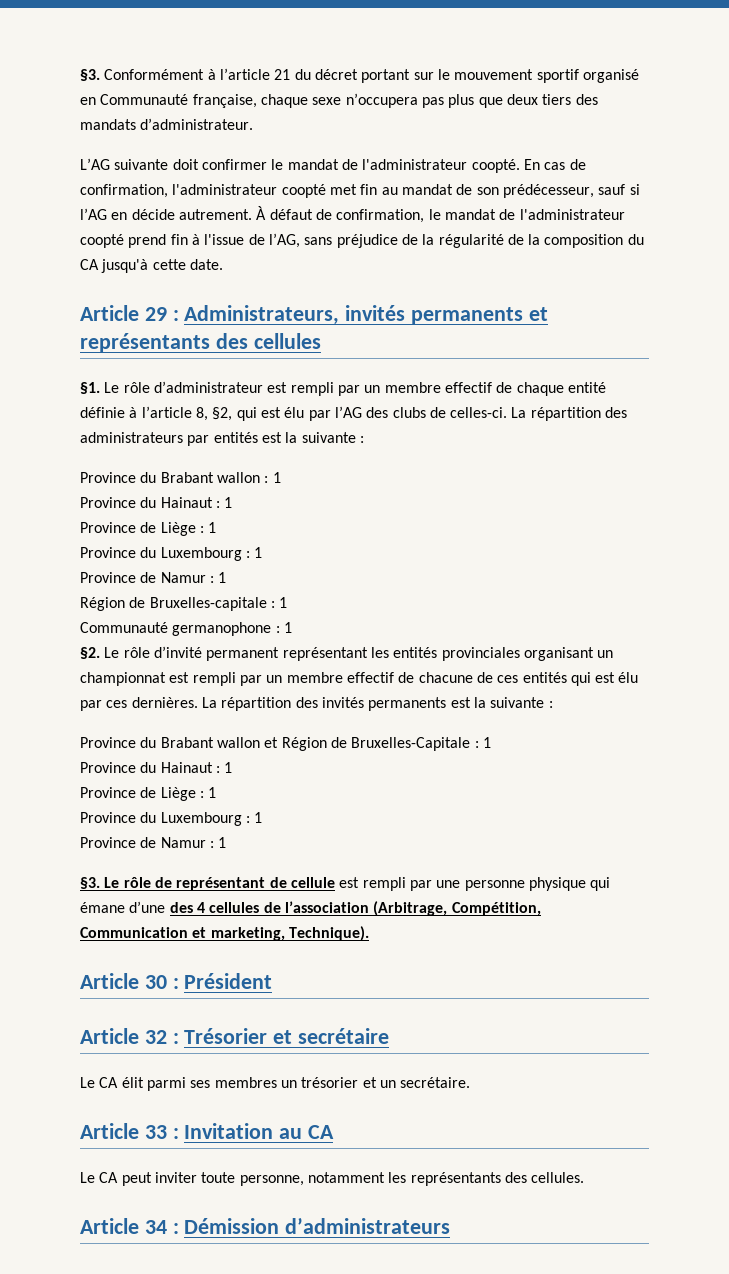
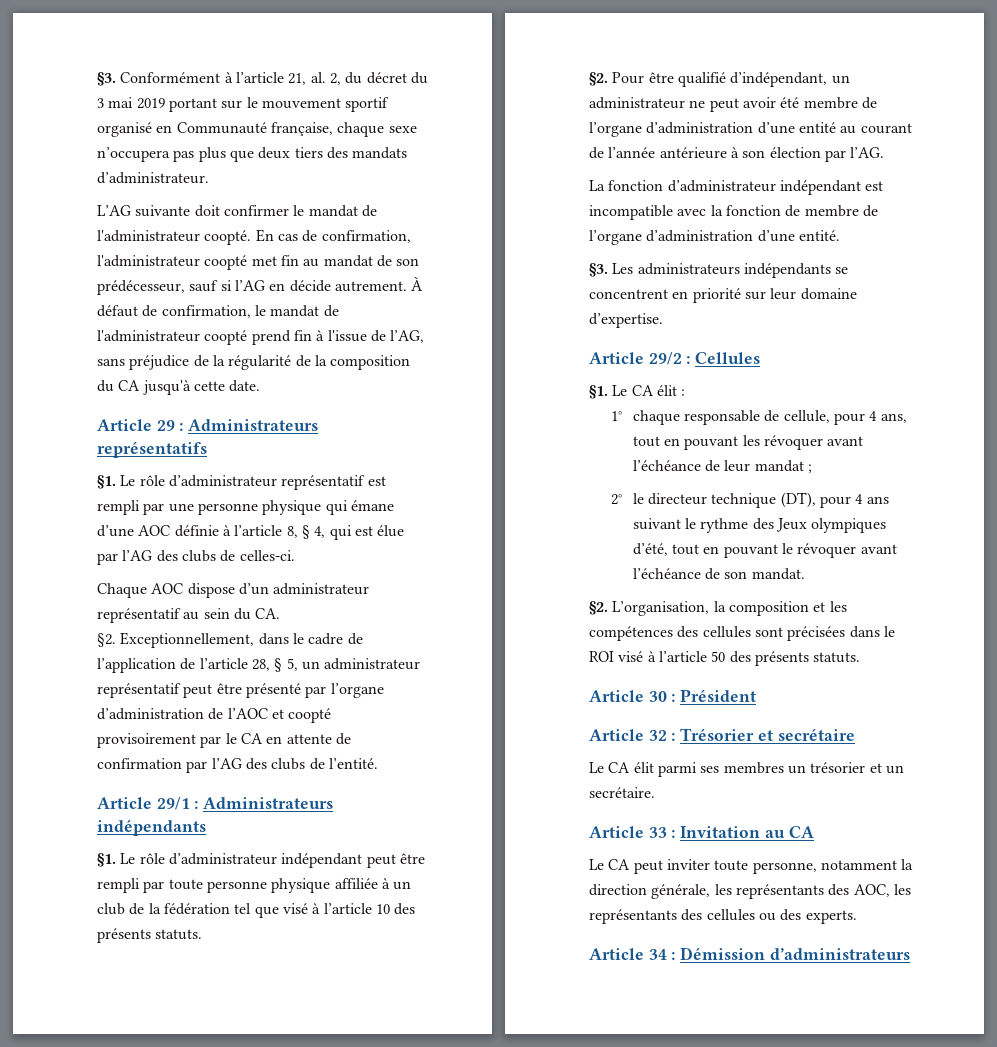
- Conformément à l’article 21 du décret portant sur le mouvement sportif organisé en Communauté française, chaque sexe n’occupera pas plus que deux tiers des mandats d’administrateur.
+ Conformément à l’article 21, al. 2, du décret du 3 mai 2019 portant sur le mouvement sportif organisé en Communauté française, chaque sexe n’occupera pas plus que deux tiers des mandats d’administrateur.
- Article 29 : Administrateurs, invités permanents et représentants des cellules
- §1. Le rôle d’administrateur est rempli par un membre effectif de chaque entité définie à l’article 8, §2, qui est élu par l’AG des clubs de celles-ci. La répartition des administrateurs par entités est la suivante :
- Province du Brabant wallon : 1
- Province du Hainaut : 1
- Province de Liège : 1
- Province du Luxembourg : 1
- Province de Namur : 1
- Région de Bruxelles-capitale : 1
- Communauté germanophone : 1
- §2. Le rôle d’invité permanent représentant les entités provinciales organisant un championnat est rempli par un membre effectif de chacune de ces entités qui est élu par ces dernières. La répartition des invités permanents est la suivante :
- Province du Brabant wallon et Région de Bruxelles-Capitale : 1
- Province du Hainaut : 1
- Province de Liège : 1
- Province du Luxembourg : 1
- Province de Namur : 1
- §3. Le rôle de représentant de cellule est rempli par une personne physique qui émane d’une des 4 cellules de l’association (Arbitrage, Compétition, Communication et marketing, Technique).
+ Article 29 : Administrateurs représentatifs
+ §1. Le rôle d’administrateur représentatif est rempli par une personne physique qui émane d’une AOC définie à l’article 8, § 4, qui est élue par l’AG des clubs de celles-ci.
+ Chaque AOC dispose d’un administrateur représentatif au sein du CA.
+ §2. Exceptionnellement, dans le cadre de l’application de l’article 28, § 5, un administrateur représentatif peut être présenté par l’organe d’administration de l’AOC et coopté provisoirement par le CA en attente de confirmation par l’AG des clubs de l’entité.
+ Article 29/1 : Administrateurs indépendants
+ §1. Le rôle d’administrateur indépendant peut être rempli par toute personne physique affiliée à un club de la fédération tel que visé à l’article 10 des présents statuts.
+ §2. Pour être qualifié d’indépendant, un administrateur ne peut avoir été membre de l’organe d’administration d’une entité au courant de l’année antérieure à son élection par l’AG.
+ La fonction d’administrateur indépendant est incompatible avec la fonction de membre de l’organe d’administration d’une entité.
+ §3. Les administrateurs indépendants se concentrent en priorité sur leur domaine d’expertise.
+ Article 29/2 : Cellules
+ §1. Le CA élit :
+ 1° chaque responsable de cellule, pour 4 ans, tout en pouvant les révoquer avant l’échéance de leur mandat ;
+ 2° le directeur technique (DT), pour 4 ans suivant le rythme des Jeux olympiques d’été, tout en pouvant le révoquer avant l’échéance de son mandat.
+ §2. L’organisation, la composition et les compétences des cellules sont précisées dans le ROI visé à l’article 50 des présents statuts.
- Le CA peut inviter toute personne, notamment les représentants des cellules.
+ Le CA peut inviter toute personne, notamment la direction générale, les représentants des AOC, les représentants des cellules ou des experts.

